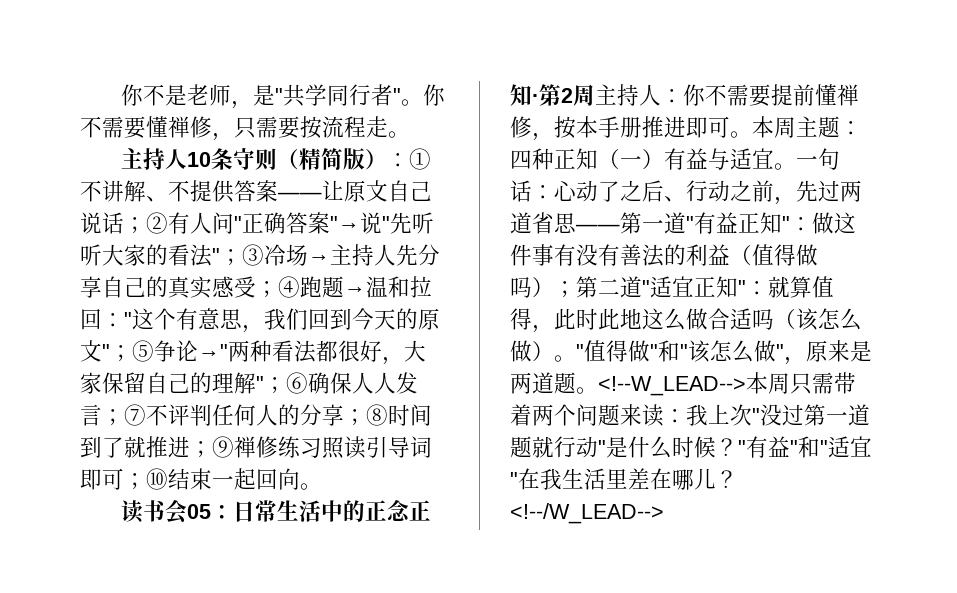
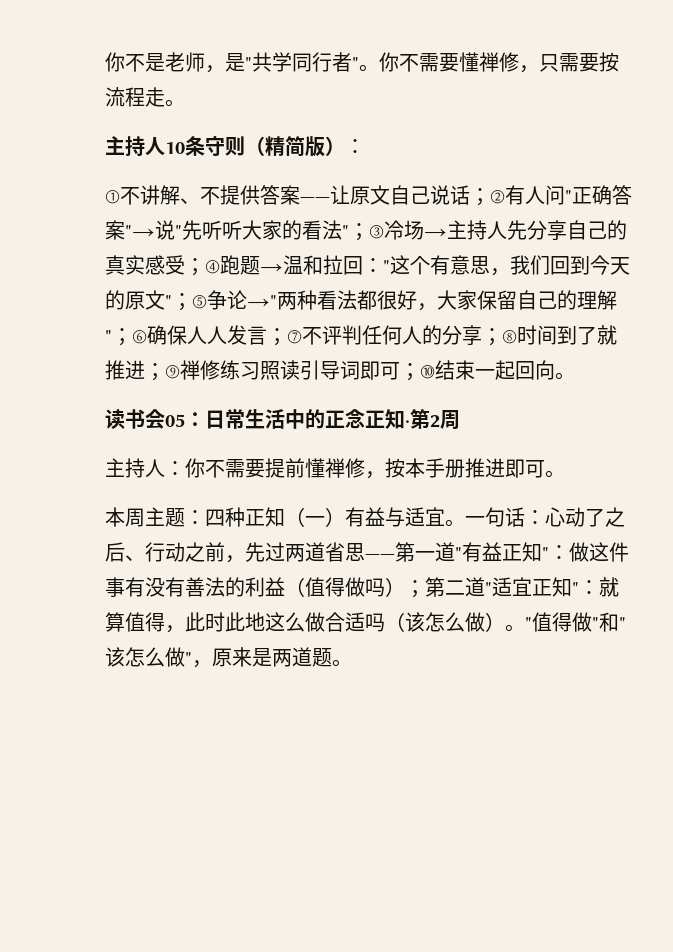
- 主持人10条守则（精简版）：①不讲解、不提供答案——让原文自己说话；
+ 主持人10条守则（精简版）：
+ ①不讲解、不提供答案——让原文自己说话；
- 读书会05：日常生活中的正念正知·第2周主持人：你不需要提前懂禅修，按本手册推进即可。本周主题：四种正知（一）有益与适宜。
+ 读书会05：日常生活中的正念正知·第2周
+ 主持人：你不需要提前懂禅修，按本手册推进即可。
+ 本周主题：四种正知（一）有益与适宜。
- <!--W_LEAD-->本周只需带着两个问题来读：我上次"没过第一道题就行动"是什么时候？"有益"和"适宜"在我生活里差在哪儿？<!--/W_LEAD-->

